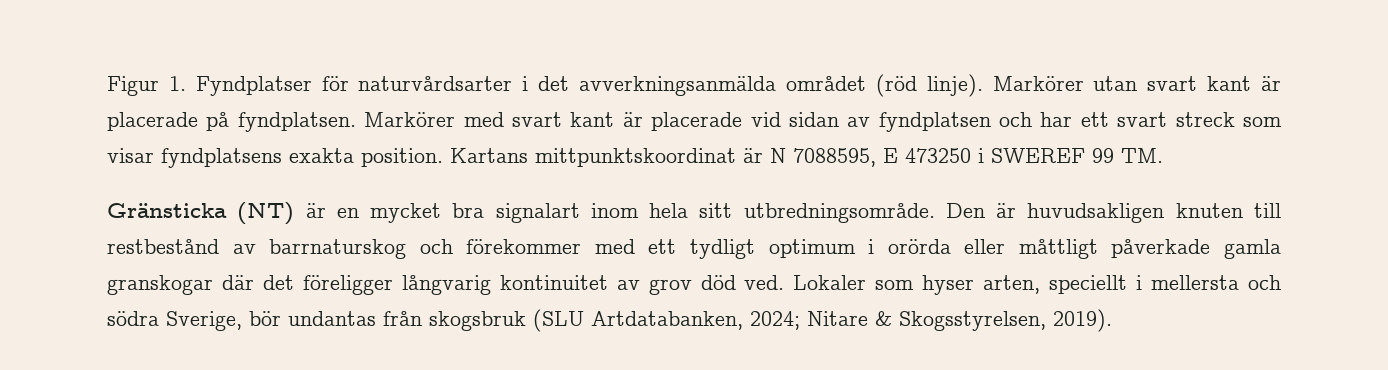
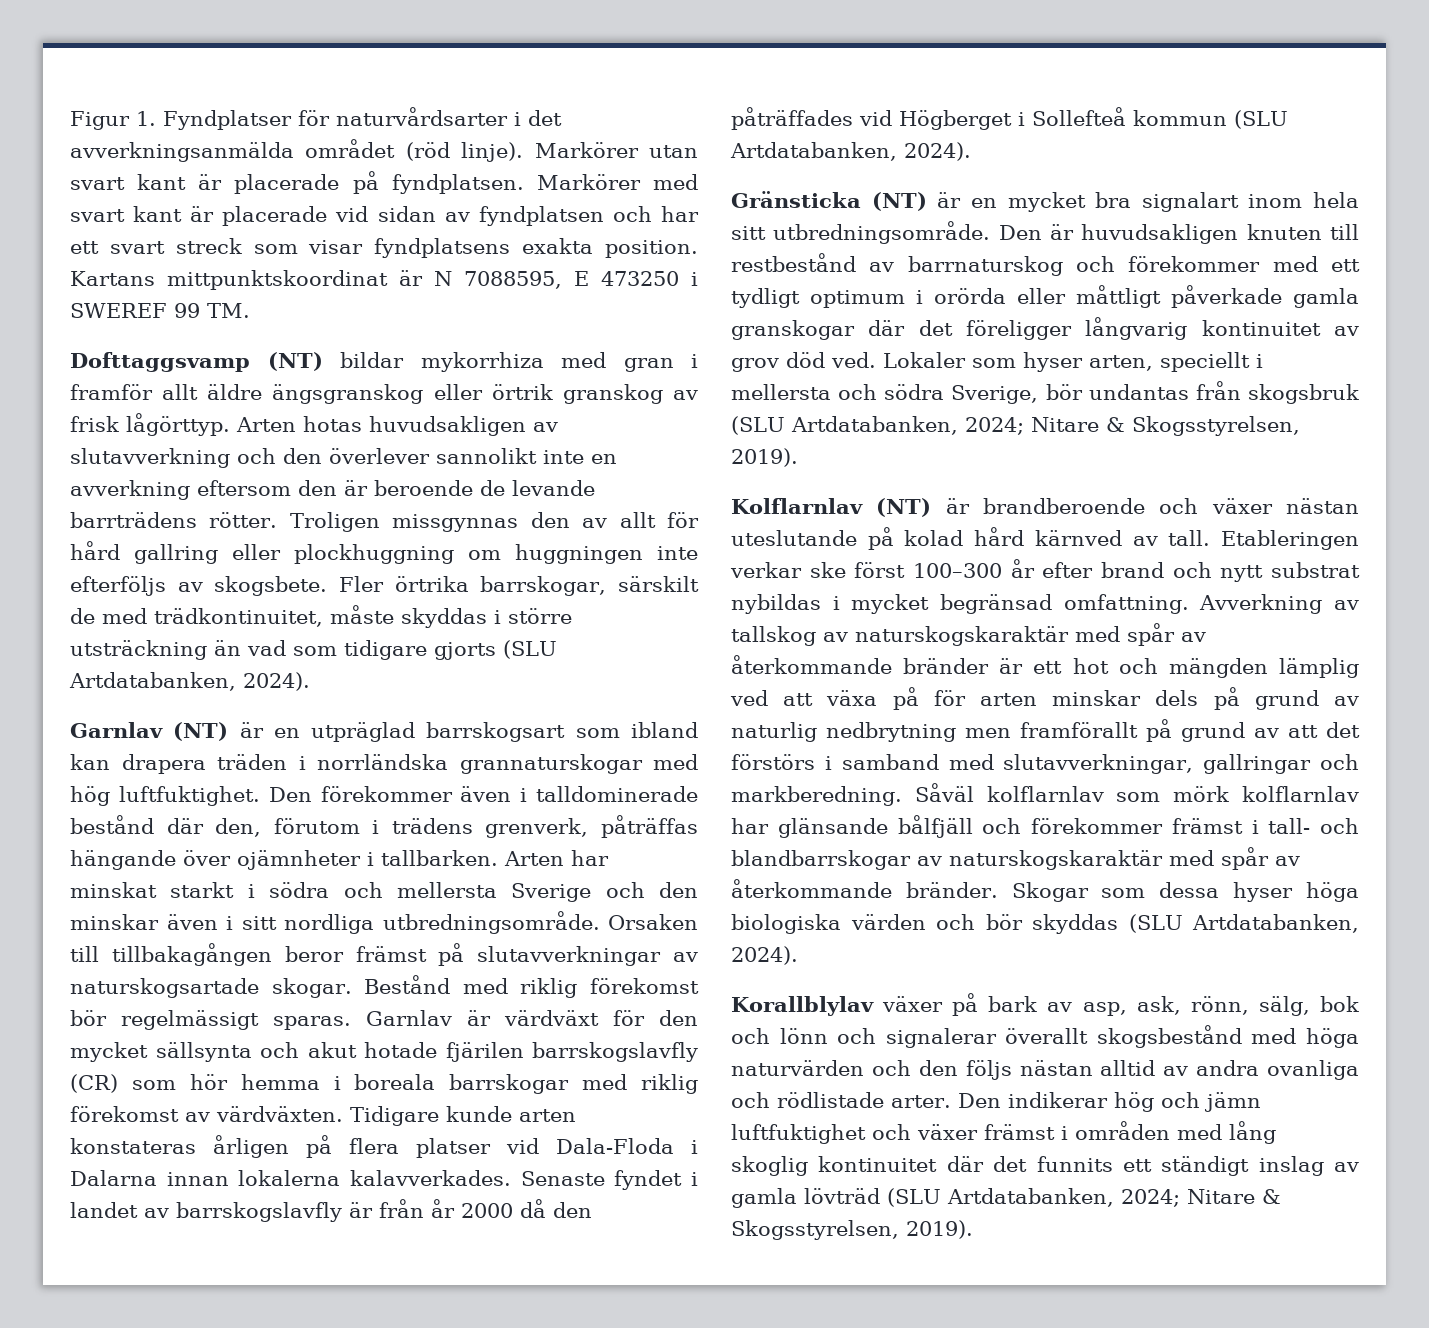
+ Dofttaggsvamp (NT) bildar mykorrhiza med gran i framför allt äldre ängsgranskog eller örtrik granskog av frisk lågörttyp. Arten hotas huvudsakligen av slutavverkning och den överlever sannolikt inte en avverkning eftersom den är beroende de levande barrträdens rötter. Troligen missgynnas den av allt för hård gallring eller plockhuggning om huggningen inte efterföljs av skogsbete. Fler örtrika barrskogar, särskilt de med trädkontinuitet, måste skyddas i större utsträckning än vad som tidigare gjorts (SLU Artdatabanken, 2024).
+ Garnlav (NT) är en utpräglad barrskogsart som ibland kan drapera träden i norrländska grannaturskogar med hög luftfuktighet. Den förekommer även i talldominerade bestånd där den, förutom i trädens grenverk, påträffas hängande över ojämnheter i tallbarken. Arten har minskat starkt i södra och mellersta Sverige och den minskar även i sitt nordliga utbredningsområde. Orsaken till tillbakagången beror främst på slutavverkningar av naturskogsartade skogar. Bestånd med riklig förekomst bör regelmässigt sparas. Garnlav är värdväxt för den mycket sällsynta och akut hotade fjärilen barrskogslavfly (CR) som hör hemma i boreala barrskogar med riklig förekomst av värdväxten. Tidigare kunde arten konstateras årligen på flera platser vid Dala-Floda i Dalarna innan lokalerna kalavverkades. Senaste fyndet i landet av barrskogslavfly är från år 2000 då den påträffades vid Högberget i Sollefteå kommun (SLU Artdatabanken, 2024).
+ Kolflarnlav (NT) är brandberoende och växer nästan uteslutande på kolad hård kärnved av tall. Etableringen verkar ske först 100–300 år efter brand och nytt substrat nybildas i mycket begränsad omfattning. Avverkning av tallskog av naturskogskaraktär med spår av återkommande bränder är ett hot och mängden lämplig ved att växa på för arten minskar dels på grund av naturlig nedbrytning men framförallt på grund av att det förstörs i samband med slutavverkningar, gallringar och markberedning. Såväl kolflarnlav som mörk kolflarnlav har glänsande bålfjäll och förekommer främst i tall- och blandbarrskogar av naturskogskaraktär med spår av återkommande bränder. Skogar som dessa hyser höga biologiska värden och bör skyddas (SLU Artdatabanken, 2024).
+ Korallblylav växer på bark av asp, ask, rönn, sälg, bok och lönn och signalerar överallt skogsbestånd med höga naturvärden och den följs nästan alltid av andra ovanliga och rödlistade arter. Den indikerar hög och jämn luftfuktighet och växer främst i områden med lång skoglig kontinuitet där det funnits ett ständigt inslag av gamla lövträd (SLU Artdatabanken, 2024; Nitare & Skogsstyrelsen, 2019).

